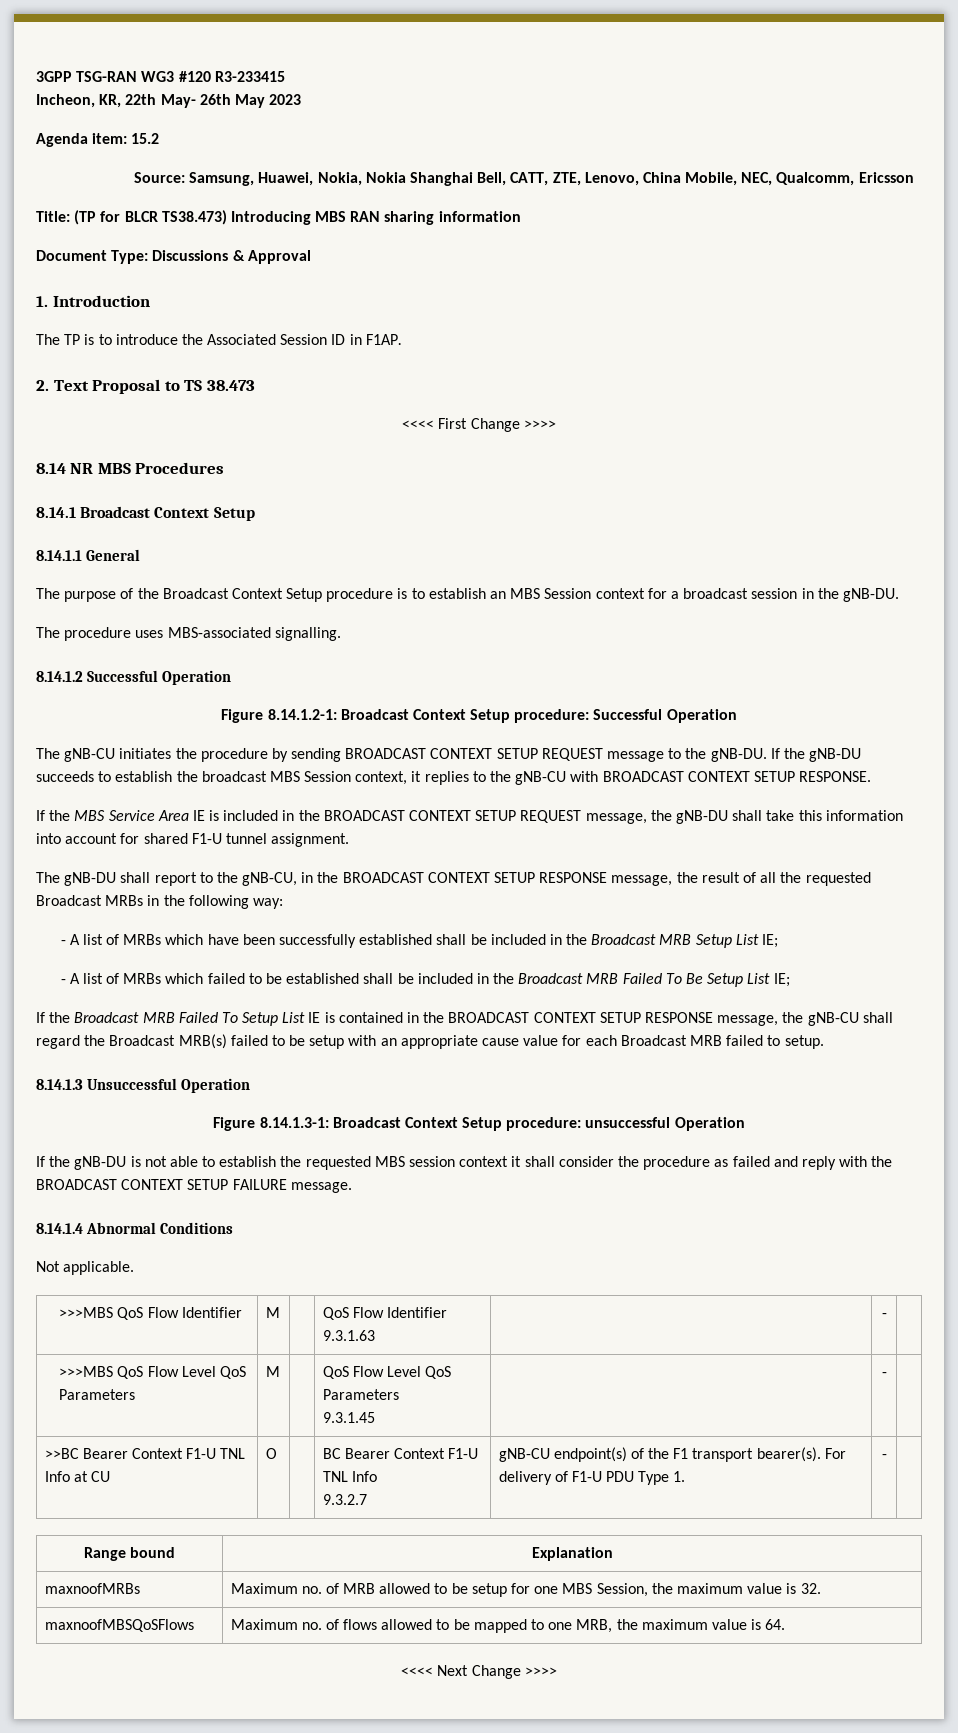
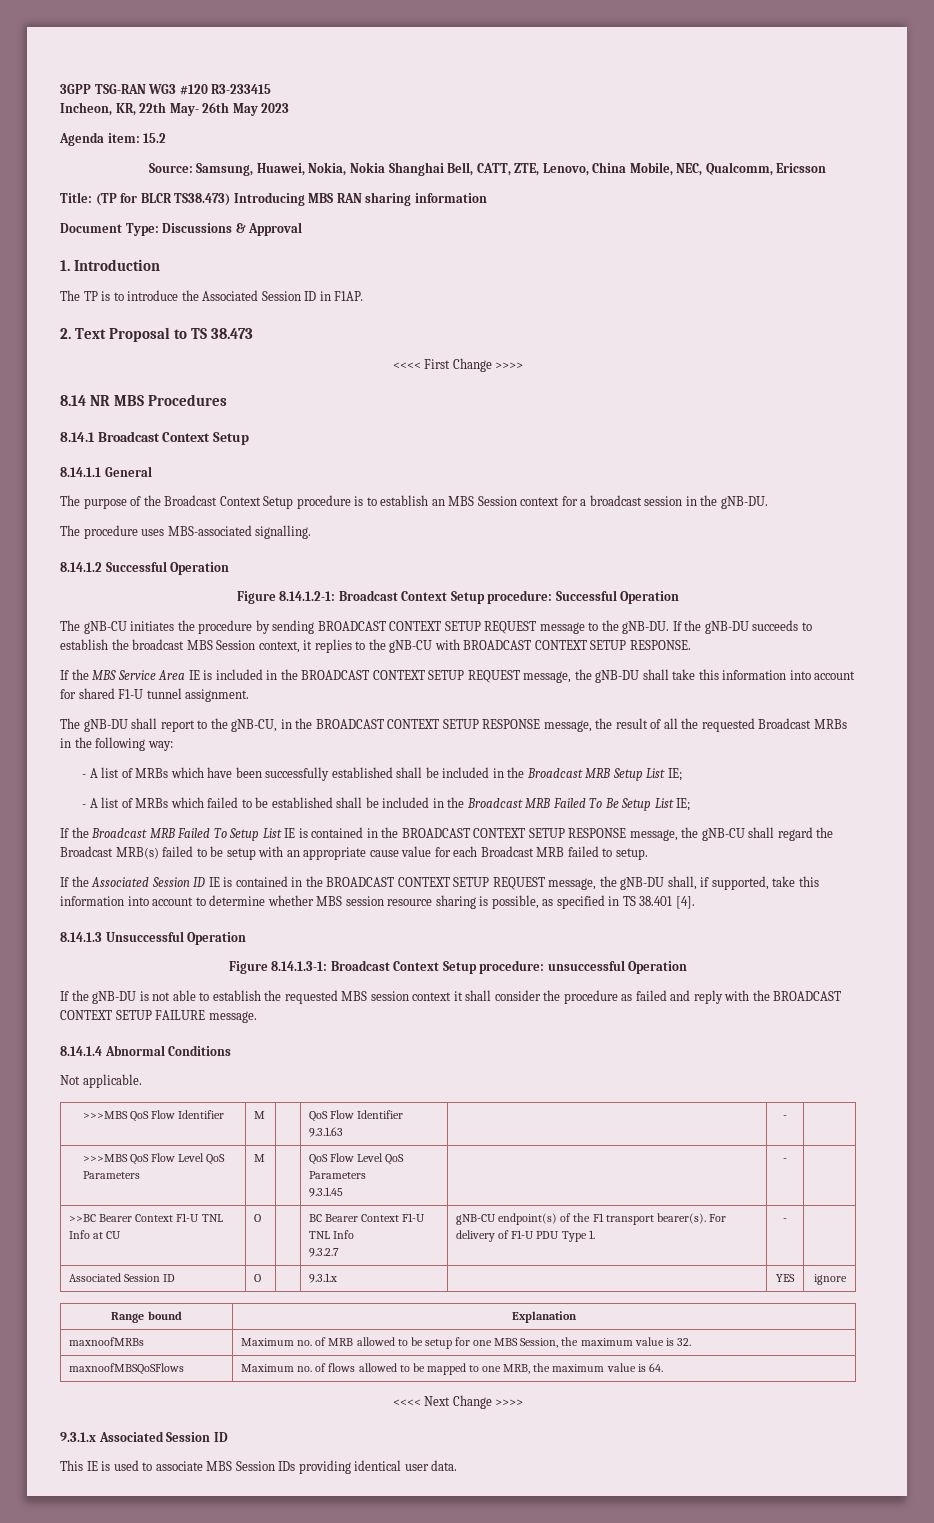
+ If the Associated Session ID IE is contained in the BROADCAST CONTEXT SETUP REQUEST message, the gNB-DU shall, if supported, take this information into account to determine whether MBS session resource sharing is possible, as specified in TS 38.401 [4].
+ Associated Session ID | O | | 9.3.1.x | | YES | ignore
+ 9.3.1.x Associated Session ID
+ This IE is used to associate MBS Session IDs providing identical user data.

